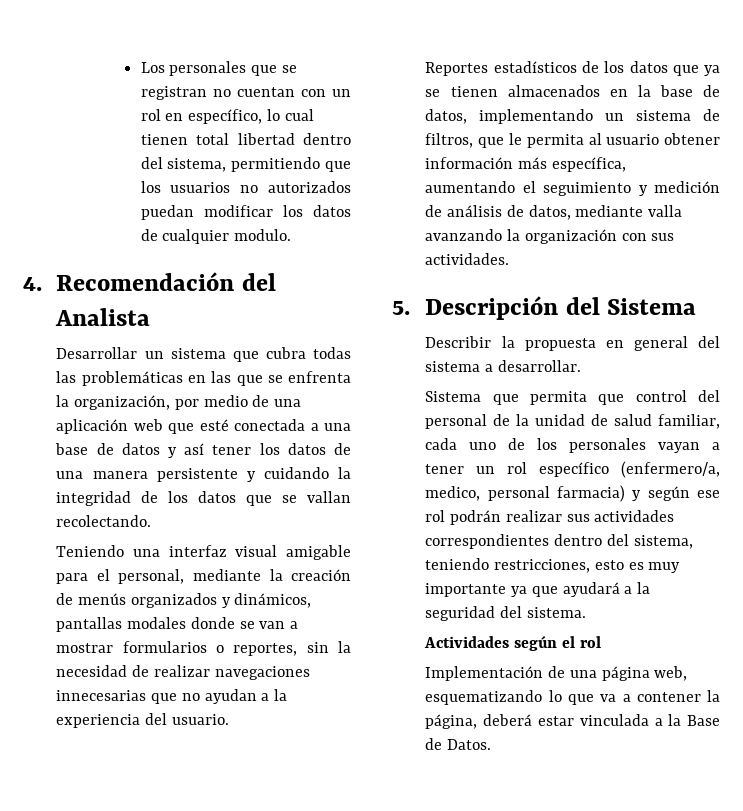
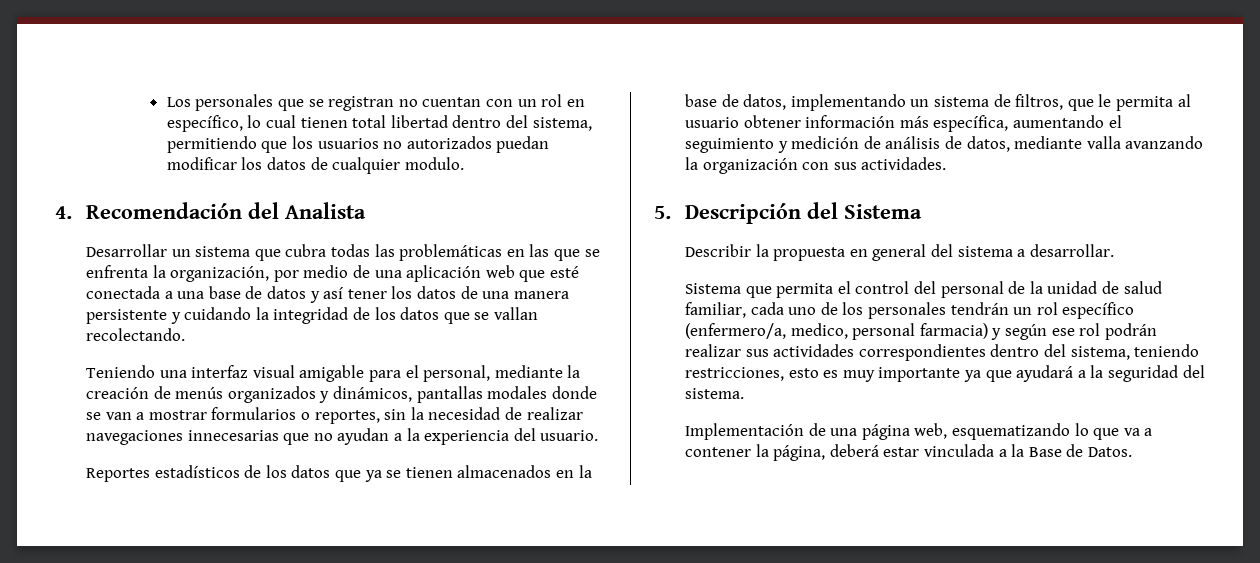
- Sistema que permita que control del personal de la unidad de salud familiar, cada uno de los personales vayan a tener un rol específico (enfermero/a, medico, personal farmacia) y según ese rol podrán realizar sus actividades correspondientes dentro del sistema, teniendo restricciones, esto es muy importante ya que ayudará a la seguridad del sistema.
+ Sistema que permita el control del personal de la unidad de salud familiar, cada uno de los personales tendrán un rol específico (enfermero/a, medico, personal farmacia) y según ese rol podrán realizar sus actividades correspondientes dentro del sistema, teniendo restricciones, esto es muy importante ya que ayudará a la seguridad del sistema.
- Actividades según el rol

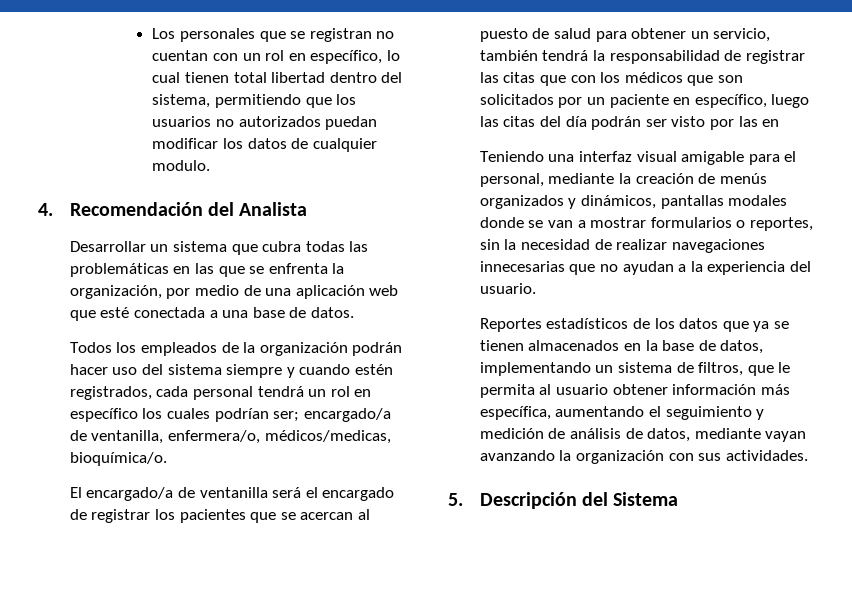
- Desarrollar un sistema que cubra todas las problemáticas en las que se enfrenta la organización, por medio de una aplicación web que esté conectada a una base de datos y así tener los datos de una manera persistente y cuidando la integridad de los datos que se vallan recolectando.
+ Desarrollar un sistema que cubra todas las problemáticas en las que se enfrenta la organización, por medio de una aplicación web que esté conectada a una base de datos.
+ Todos los empleados de la organización podrán hacer uso del sistema siempre y cuando estén registrados, cada personal tendrá un rol en específico los cuales podrían ser; encargado/a de ventanilla, enfermera/o, médicos/medicas, bioquímica/o.
+ El encargado/a de ventanilla será el encargado de registrar los pacientes que se acercan al puesto de salud para obtener un servicio, también tendrá la responsabilidad de registrar las citas que con los médicos que son solicitados por un paciente en específico, luego las citas del día podrán ser visto por las en
- Reportes estadísticos de los datos que ya se tienen almacenados en la base de datos, implementando un sistema de filtros, que le permita al usuario obtener información más específica, aumentando el seguimiento y medición de análisis de datos, mediante valla avanzando la organización con sus actividades.
+ Reportes estadísticos de los datos que ya se tienen almacenados en la base de datos, implementando un sistema de filtros, que le permita al usuario obtener información más específica, aumentando el seguimiento y medición de análisis de datos, mediante vayan avanzando la organización con sus actividades.
- Describir la propuesta en general del sistema a desarrollar.
- Sistema que permita el control del personal de la unidad de salud familiar, cada uno de los personales tendrán un rol específico (enfermero/a, medico, personal farmacia) y según ese rol podrán realizar sus actividades correspondientes dentro del sistema, teniendo restricciones, esto es muy importante ya que ayudará a la seguridad del sistema.
- Implementación de una página web, esquematizando lo que va a contener la página, deberá estar vinculada a la Base de Datos.

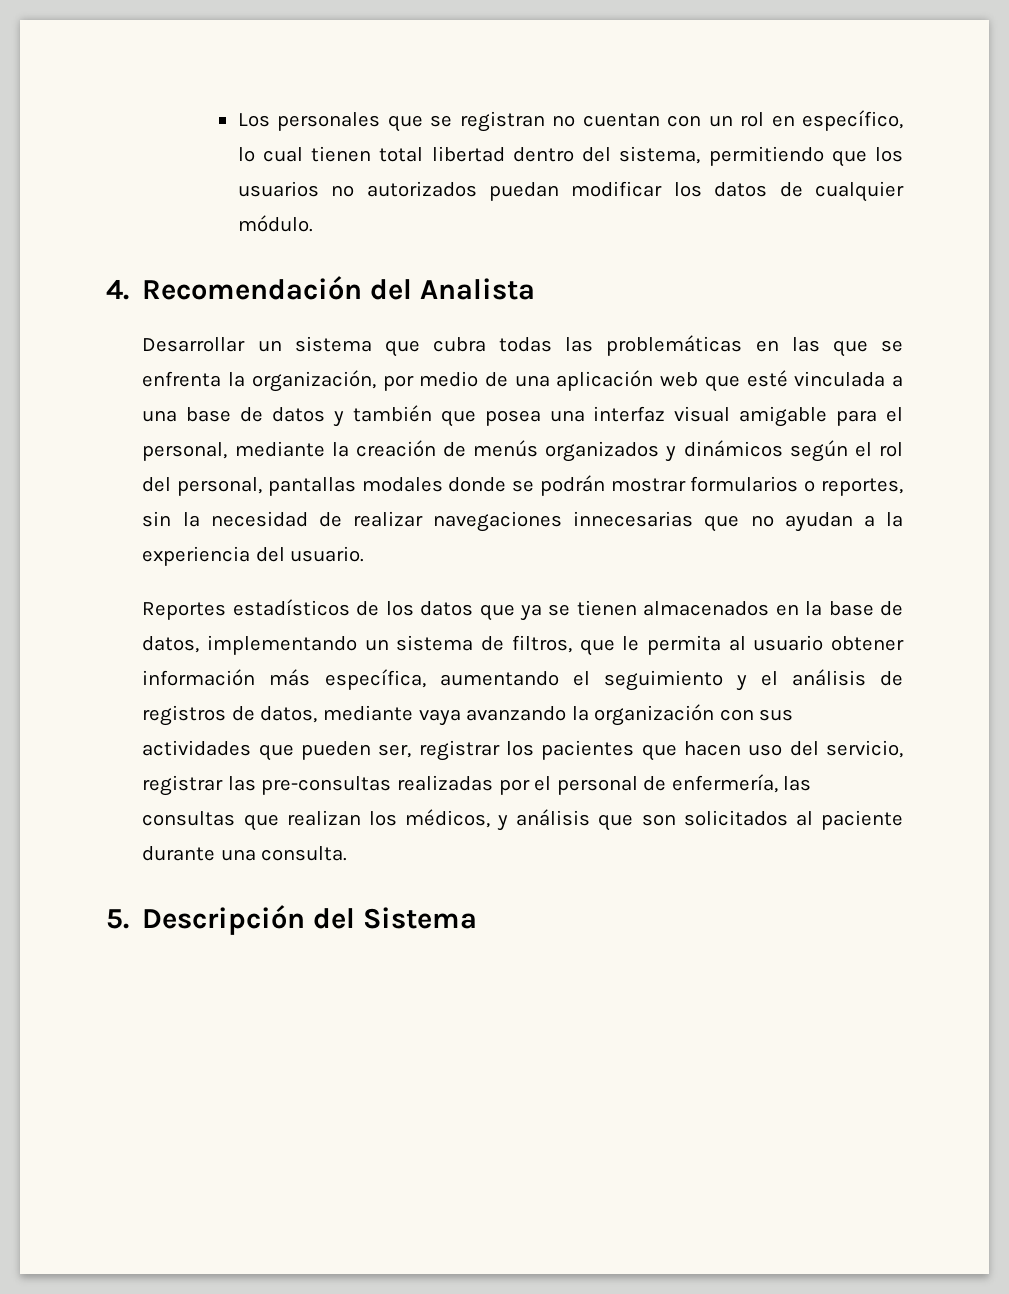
- Los personales que se registran no cuentan con un rol en específico, lo cual tienen total libertad dentro del sistema, permitiendo que los usuarios no autorizados puedan modificar los datos de cualquier modulo.
+ Los personales que se registran no cuentan con un rol en específico, lo cual tienen total libertad dentro del sistema, permitiendo que los usuarios no autorizados puedan modificar los datos de cualquier módulo.
- Desarrollar un sistema que cubra todas las problemáticas en las que se enfrenta la organización, por medio de una aplicación web que esté conectada a una base de datos.
- Todos los empleados de la organización podrán hacer uso del sistema siempre y cuando estén registrados, cada personal tendrá un rol en específico los cuales podrían ser; encargado/a de ventanilla, enfermera/o, médicos/medicas, bioquímica/o.
- El encargado/a de ventanilla será el encargado de registrar los pacientes que se acercan al puesto de salud para obtener un servicio, también tendrá la responsabilidad de registrar las citas que con los médicos que son solicitados por un paciente en específico, luego las citas del día podrán ser visto por las en
- Teniendo una interfaz visual amigable para el personal, mediante la creación de menús organizados y dinámicos, pantallas modales donde se van a mostrar formularios o reportes, sin la necesidad de realizar navegaciones innecesarias que no ayudan a la experiencia del usuario.
+ Desarrollar un sistema que cubra todas las problemáticas en las que se enfrenta la organización, por medio de una aplicación web que esté vinculada a una base de datos y también que posea una interfaz visual amigable para el personal, mediante la creación de menús organizados y dinámicos según el rol del personal, pantallas modales donde se podrán mostrar formularios o reportes, sin la necesidad de realizar navegaciones innecesarias que no ayudan a la experiencia del usuario.
- Reportes estadísticos de los datos que ya se tienen almacenados en la base de datos, implementando un sistema de filtros, que le permita al usuario obtener información más específica, aumentando el seguimiento y medición de análisis de datos, mediante vayan avanzando la organización con sus actividades.
+ Reportes estadísticos de los datos que ya se tienen almacenados en la base de datos, implementando un sistema de filtros, que le permita al usuario obtener información más específica, aumentando el seguimiento y el análisis de registros de datos, mediante vaya avanzando la organización con sus actividades que pueden ser, registrar los pacientes que hacen uso del servicio, registrar las pre-consultas realizadas por el personal de enfermería, las consultas que realizan los médicos, y análisis que son solicitados al paciente durante una consulta.

